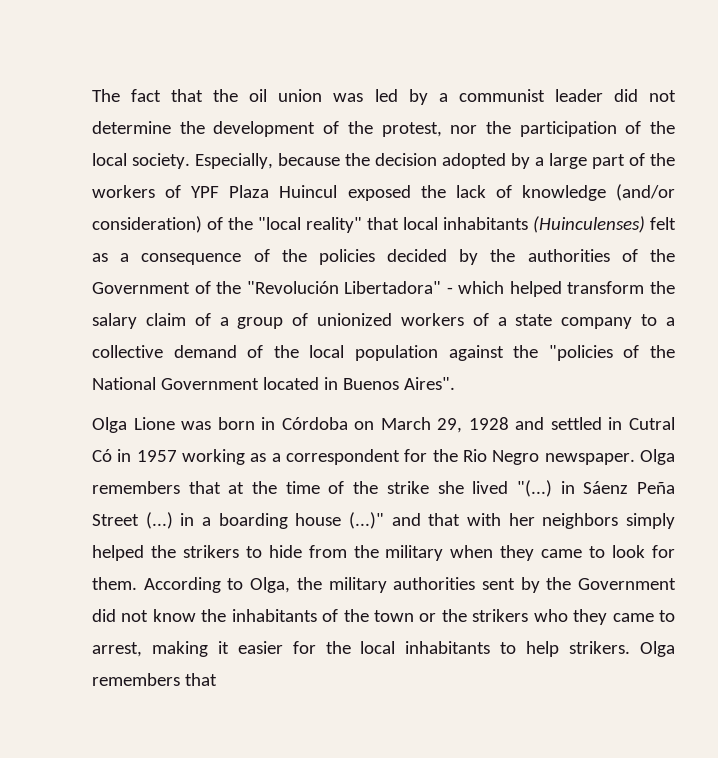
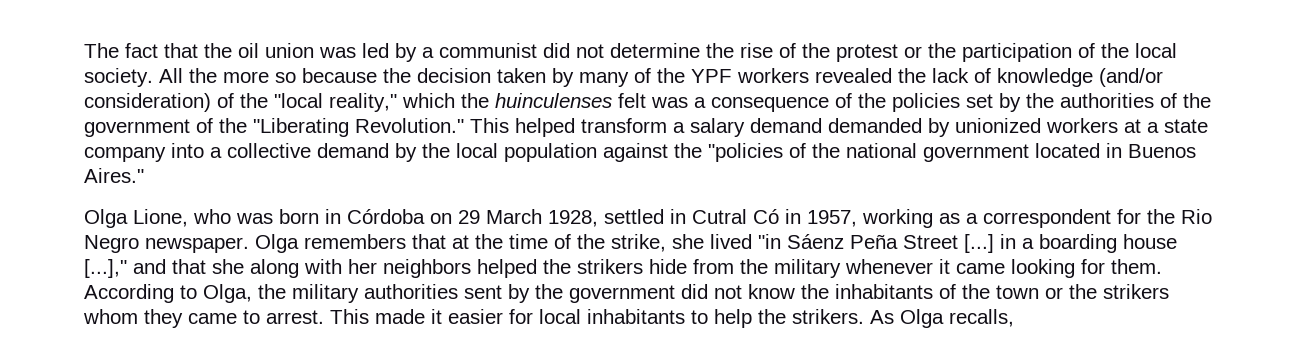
- The fact that the oil union was led by a communist leader did not determine the development of the protest, nor the participation of the local society.
+ The fact that the oil union was led by a communist did not determine the rise of the protest or the participation of the local society.
- Especially, because the decision adopted by a large part of the workers of YPF Plaza Huincul exposed the lack of knowledge (and/or consideration) of the "local reality" that local inhabitants (Huinculenses) felt as a consequence of the policies decided by the authorities of the Government of the "Revolución Libertadora" - which helped transform the salary claim of a group of unionized workers of a state company to a collective demand of the local population against the "policies of the National Government located in Buenos Aires".
- Olga Lione was born in Córdoba on March 29, 1928 and settled in Cutral Có in 1957 working as a correspondent for the Rio Negro newspaper.
+ All the more so because the decision taken by many of the YPF workers revealed the lack of knowledge (and/or consideration) of the "local reality," which the huinculenses felt was a consequence of the policies set by the authorities of the government of the "Liberating Revolution." This helped transform a salary demand demanded by unionized workers at a state company into a collective demand by the local population against the "policies of the national government located in Buenos Aires."
+ Olga Lione, who was born in Córdoba on 29 March 1928, settled in Cutral Có in 1957, working as a correspondent for the Rio Negro newspaper.
- Olga remembers that at the time of the strike she lived "(...) in Sáenz Peña Street (...) in a boarding house (...)" and that with her neighbors simply helped the strikers to hide from the military when they came to look for them.
+ Olga remembers that at the time of the strike, she lived "in Sáenz Peña Street [...] in a boarding house [...]," and that she along with her neighbors helped the strikers hide from the military whenever it came looking for them.
- According to Olga, the military authorities sent by the Government did not know the inhabitants of the town or the strikers who they came to arrest, making it easier for the local inhabitants to help strikers. Olga remembers that
+ According to Olga, the military authorities sent by the government did not know the inhabitants of the town or the strikers whom they came to arrest. This made it easier for local inhabitants to help the strikers. As Olga recalls,

